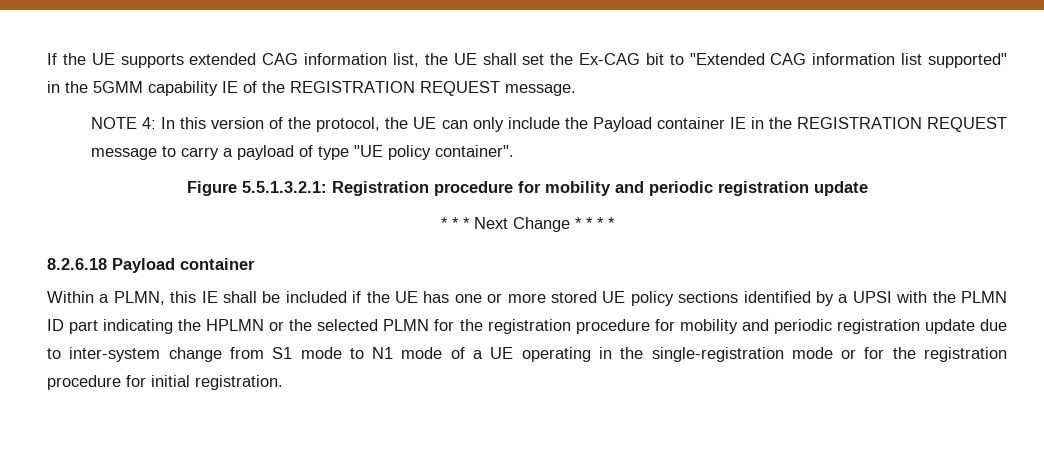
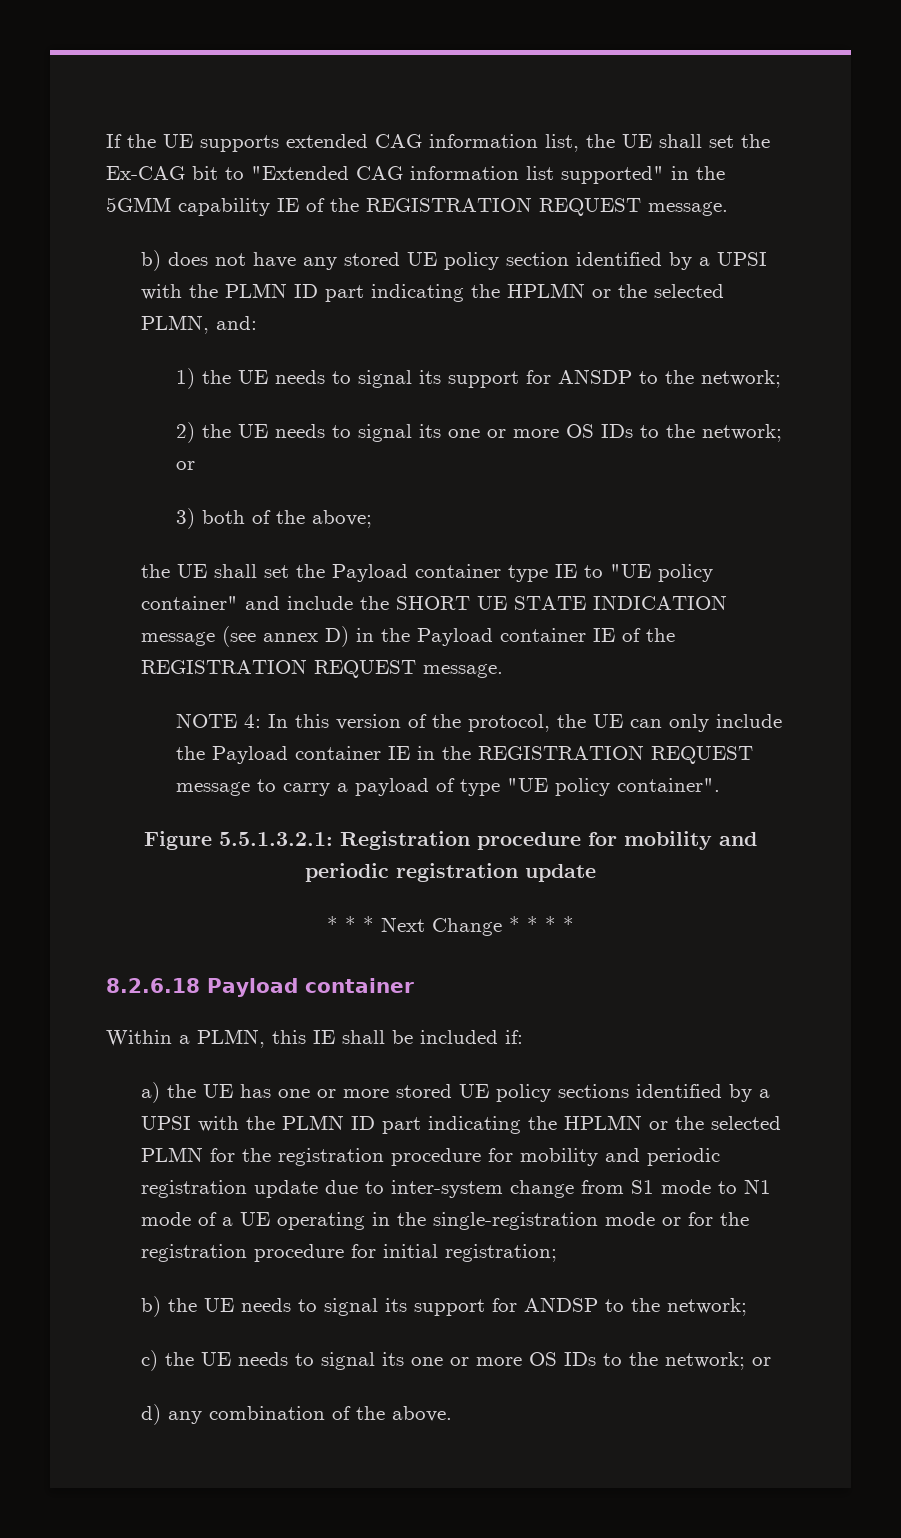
+ b) does not have any stored UE policy section identified by a UPSI with the PLMN ID part indicating the HPLMN or the selected PLMN, and:
+ 1) the UE needs to signal its support for ANSDP to the network;
+ 2) the UE needs to signal its one or more OS IDs to the network; or
+ 3) both of the above;
+ the UE shall set the Payload container type IE to "UE policy container" and include the SHORT UE STATE INDICATION message (see annex D) in the Payload container IE of the REGISTRATION REQUEST message.
- Within a PLMN, this IE shall be included if the UE has one or more stored UE policy sections identified by a UPSI with the PLMN ID part indicating the HPLMN or the selected PLMN for the registration procedure for mobility and periodic registration update due to inter-system change from S1 mode to N1 mode of a UE operating in the single-registration mode or for the registration procedure for initial registration.
+ Within a PLMN, this IE shall be included if:
+ a) the UE has one or more stored UE policy sections identified by a UPSI with the PLMN ID part indicating the HPLMN or the selected PLMN for the registration procedure for mobility and periodic registration update due to inter-system change from S1 mode to N1 mode of a UE operating in the single-registration mode or for the registration procedure for initial registration;
+ b) the UE needs to signal its support for ANDSP to the network;
+ c) the UE needs to signal its one or more OS IDs to the network; or
+ d) any combination of the above.

